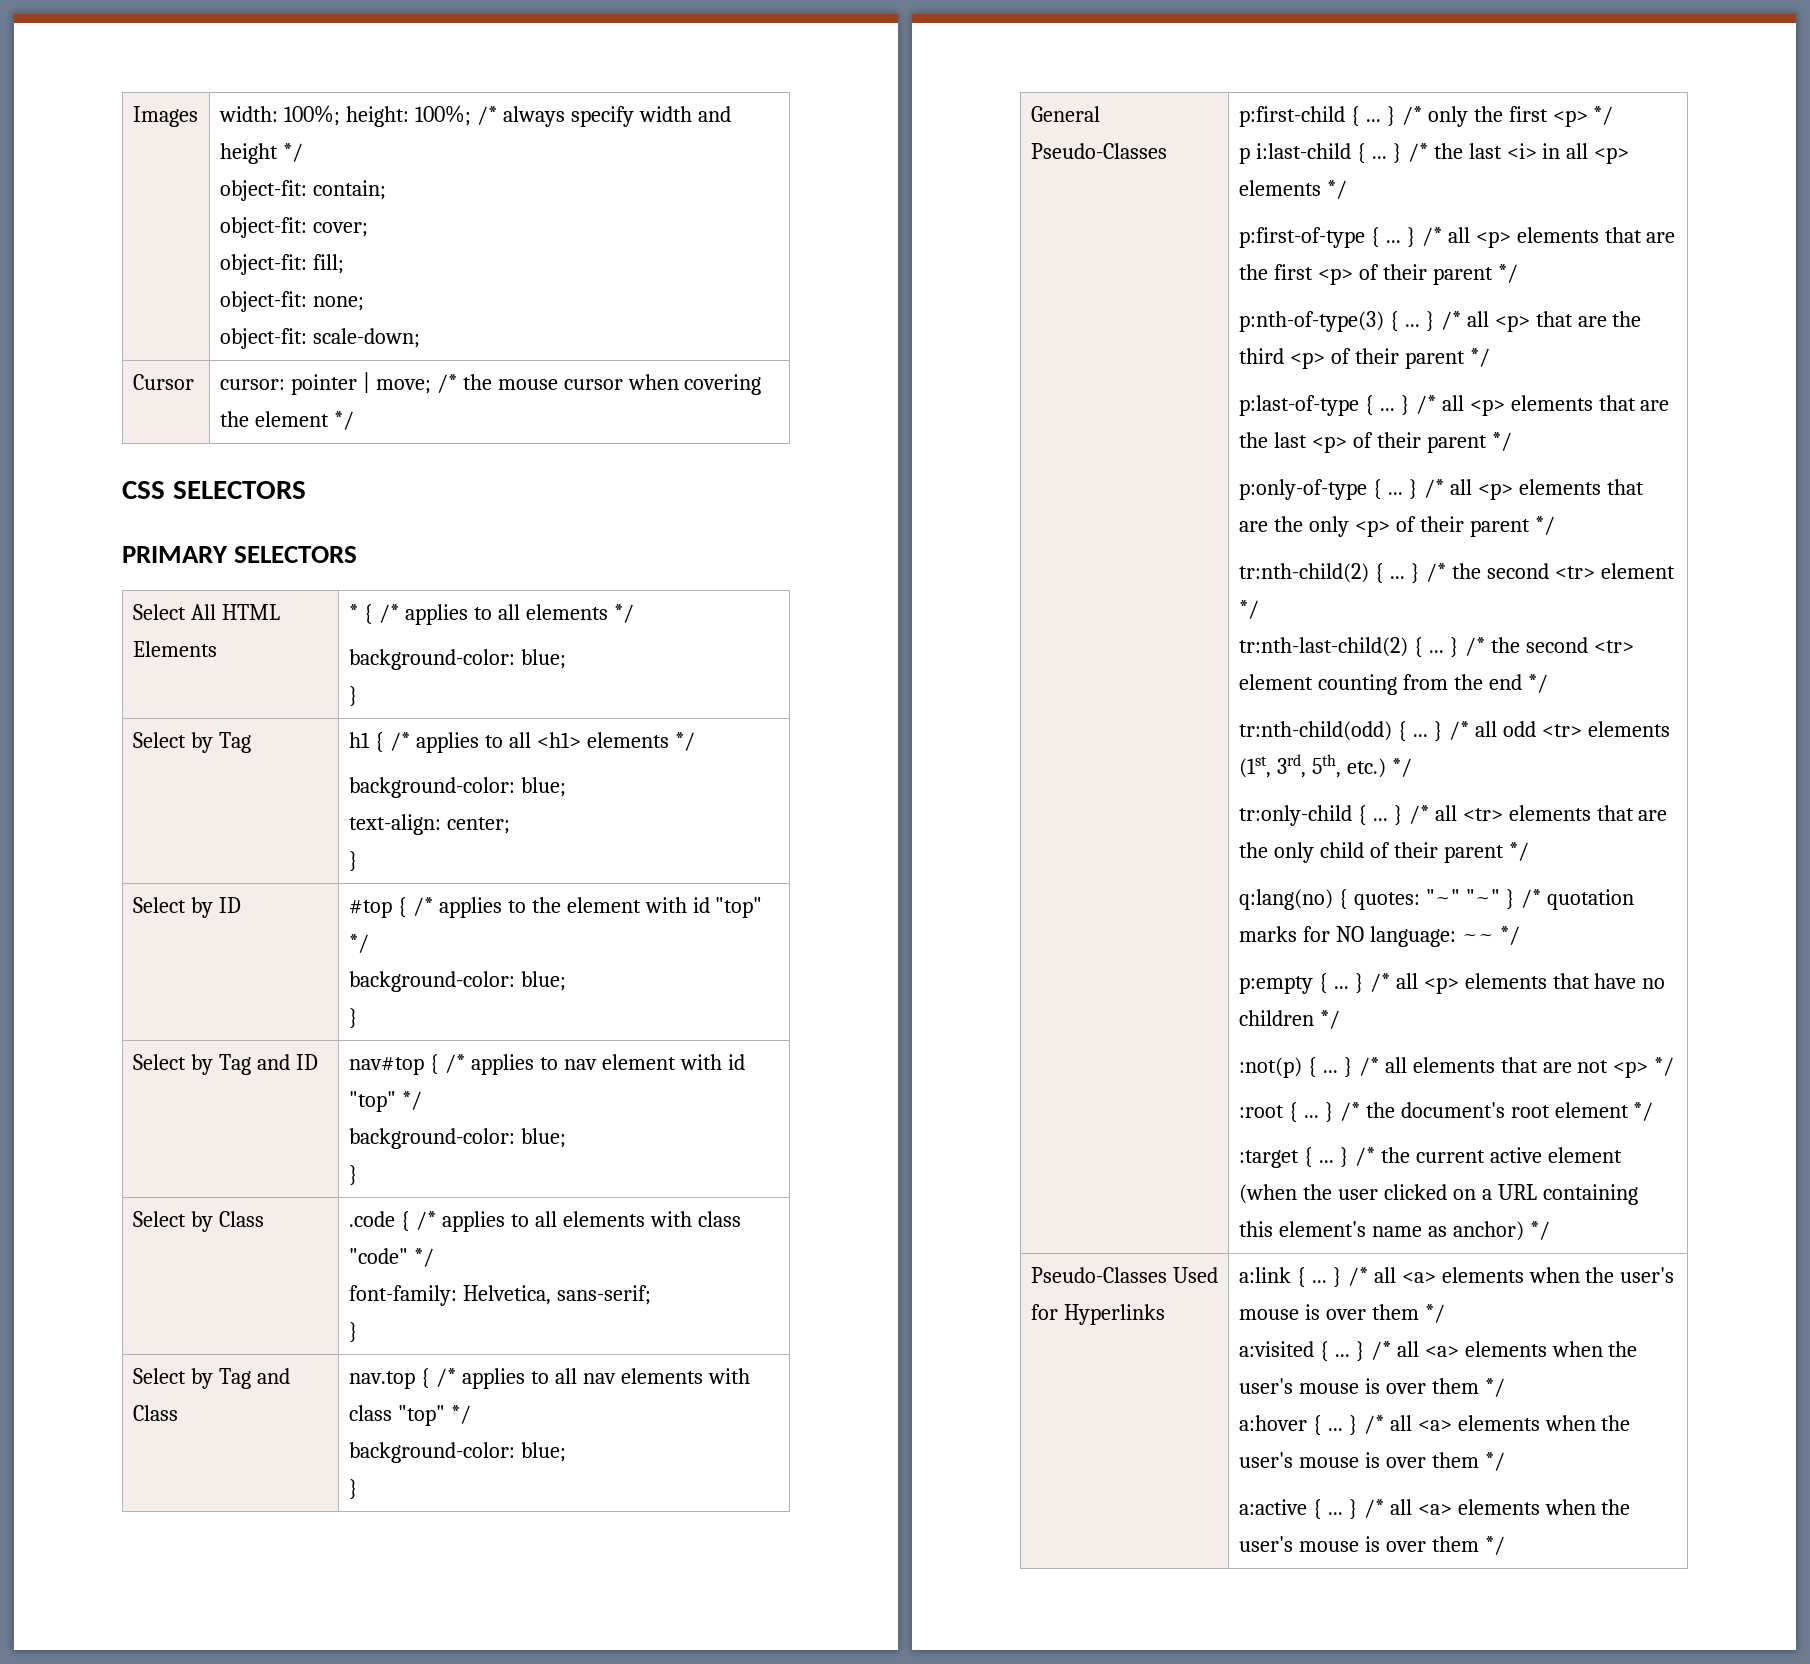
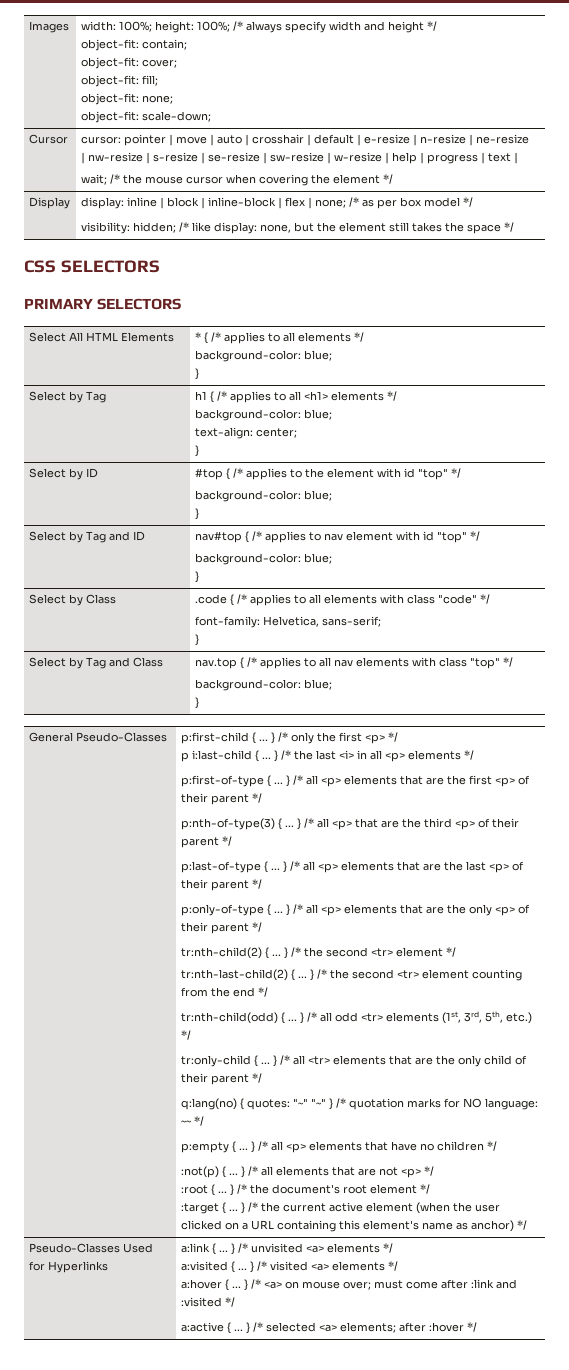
- Cursor | cursor: pointer | move; /* the mouse cursor when covering the element */
+ Cursor | cursor: pointer | move | auto | crosshair | default | e-resize | n-resize | ne-resize
+ | nw-resize | s-resize | se-resize | sw-resize | w-resize | help | progress | text |
+ wait; /* the mouse cursor when covering the element */
+ Display | display: inline | block | inline-block | flex | none; /* as per box model */
+ visibility: hidden; /* like display: none, but the element still takes the space */
- a:link { ... } /* all <a> elements when the user's mouse is over them */
+ a:link { ... } /* unvisited <a> elements */
- a:visited { ... } /* all <a> elements when the user's mouse is over them */
+ a:visited { ... } /* visited <a> elements */
- a:hover { ... } /* all <a> elements when the user's mouse is over them */
+ a:hover { ... } /* <a> on mouse over; must come after :link and :visited */
- a:active { ... } /* all <a> elements when the user's mouse is over them */
+ a:active { ... } /* selected <a> elements; after :hover */

